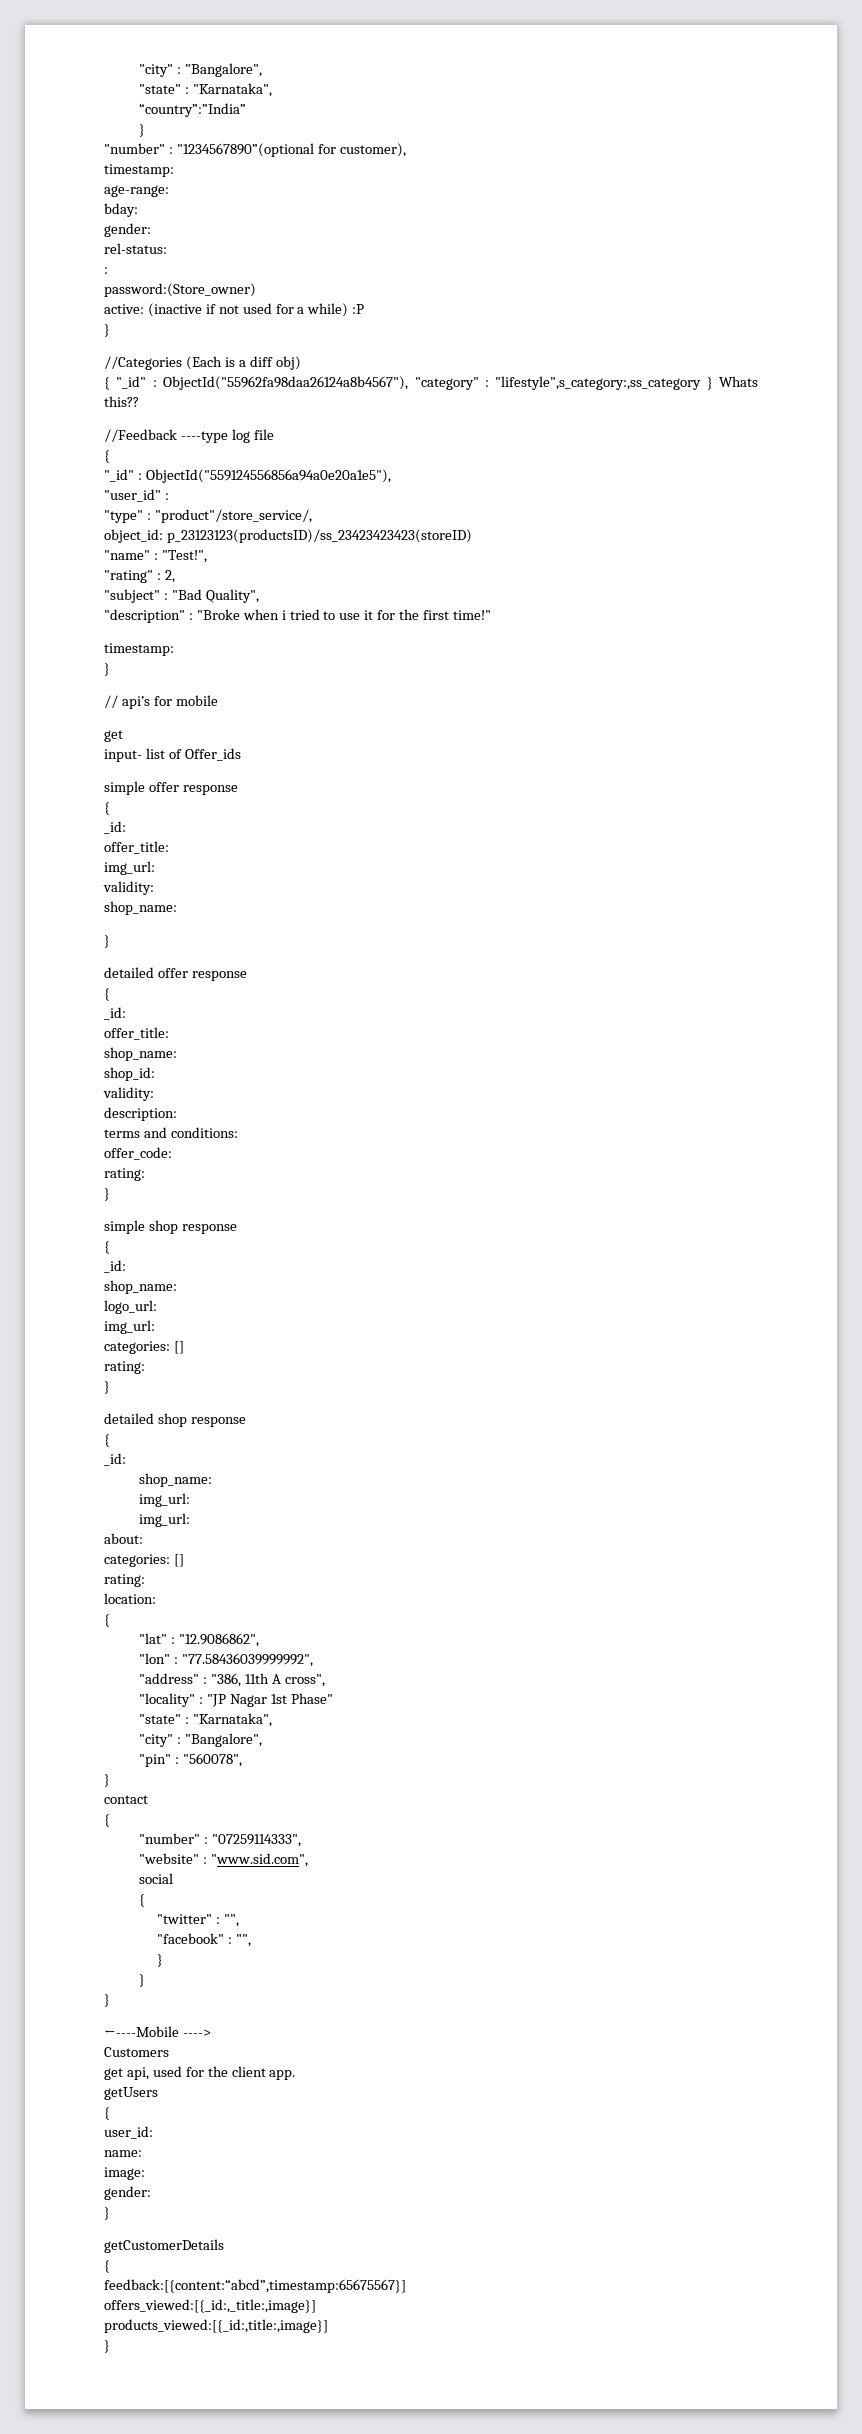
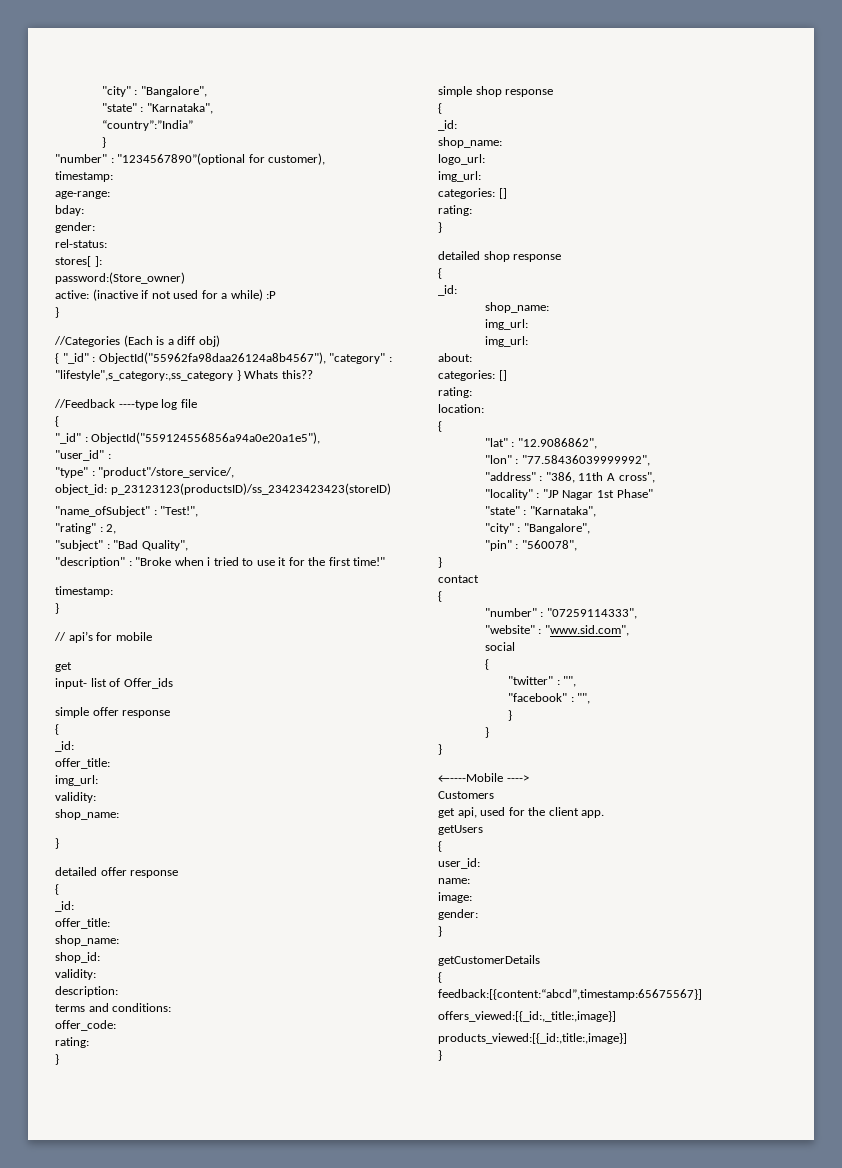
  rel-status:
- :
+ stores[ ]:
- "name" : "Test!",
+ "name_ofSubject" : "Test!",

